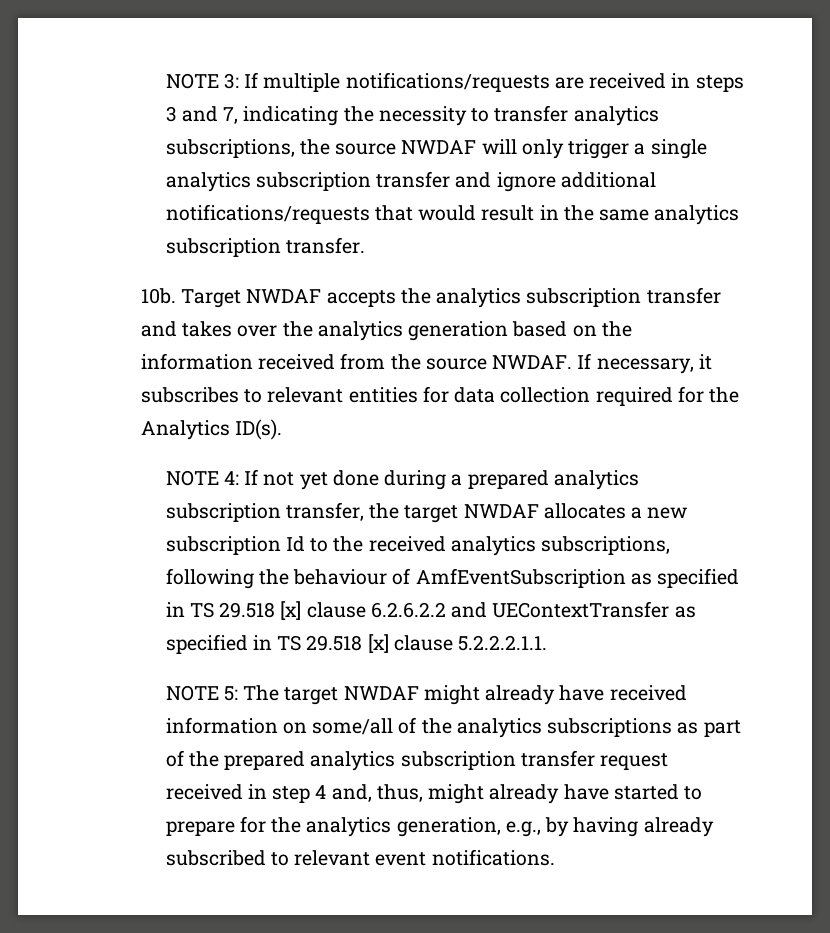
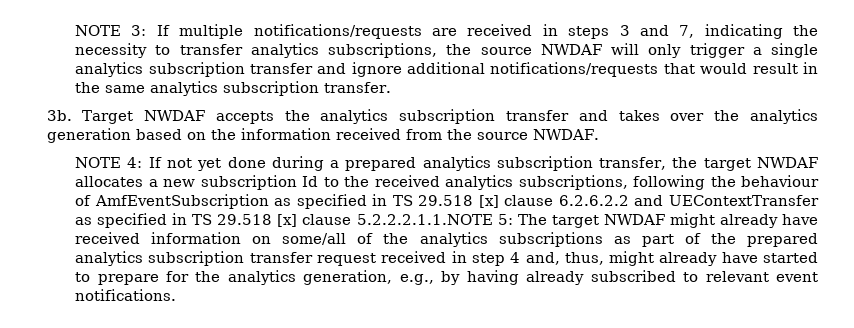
- 10b.
+ 3b.
- If necessary, it subscribes to relevant entities for data collection required for the Analytics ID(s).
- If not yet done during a prepared analytics subscription transfer, the target NWDAF allocates a new subscription Id to the received analytics subscriptions, following the behaviour of AmfEventSubscription as specified in TS 29.518 [x] clause 6.2.6.2.2 and UEContextTransfer as specified in TS 29.518 [x] clause 5.2.2.2.1.1.
- NOTE 5:
+ If not yet done during a prepared analytics subscription transfer, the target NWDAF allocates a new subscription Id to the received analytics subscriptions, following the behaviour of AmfEventSubscription as specified in TS 29.518 [x] clause 6.2.6.2.2 and UEContextTransfer as specified in TS 29.518 [x] clause 5.2.2.2.1.1.NOTE 5:

